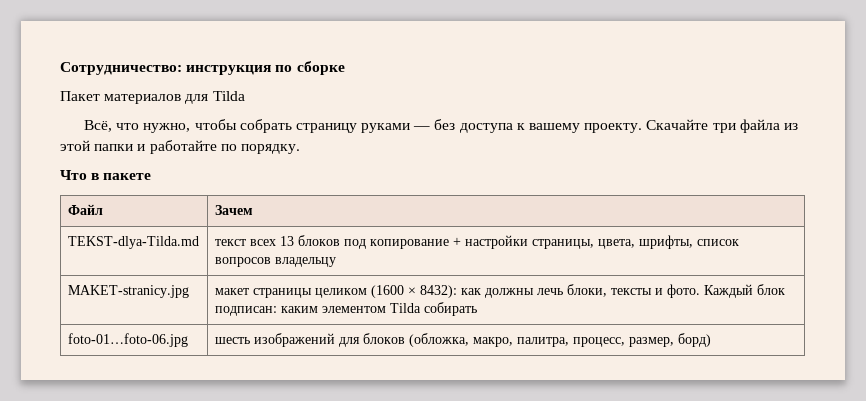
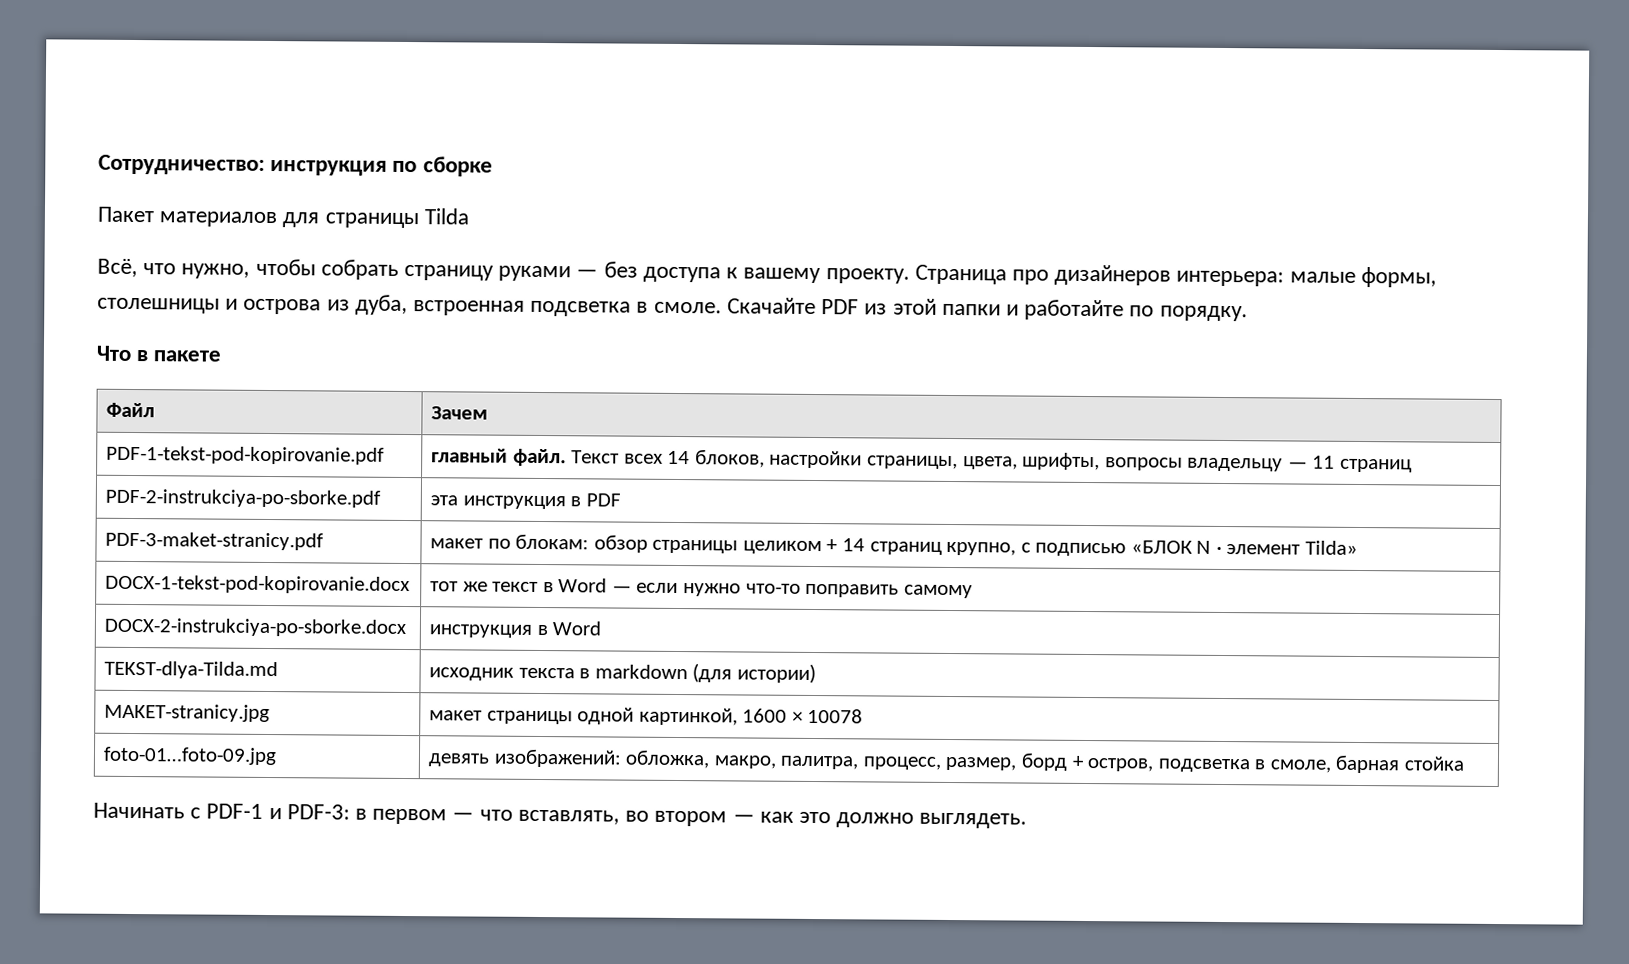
- Пакет материалов для Tilda
+ Пакет материалов для страницы Tilda
- Скачайте три файла из этой папки и работайте по порядку.
+ Страница про дизайнеров интерьера: малые формы, столешницы и острова из дуба, встроенная подсветка в смоле. Скачайте PDF из этой папки и работайте по порядку.
- TEKST-dlya-Tilda.md | текст всех 13 блоков под копирование + настройки страницы, цвета, шрифты, список вопросов владельцу
- MAKET-stranicy.jpg | макет страницы целиком (1600 × 8432): как должны лечь блоки, тексты и фото. Каждый блок подписан: каким элементом Tilda собирать
- foto-01…foto-06.jpg | шесть изображений для блоков (обложка, макро, палитра, процесс, размер, борд)
+ PDF-1-tekst-pod-kopirovanie.pdf | главный файл. Текст всех 14 блоков, настройки страницы, цвета, шрифты, вопросы владельцу — 11 страниц
+ PDF-2-instrukciya-po-sborke.pdf | эта инструкция в PDF
+ PDF-3-maket-stranicy.pdf | макет по блокам: обзор страницы целиком + 14 страниц крупно, с подписью «БЛОК N · элемент Tilda»
+ DOCX-1-tekst-pod-kopirovanie.docx | тот же текст в Word — если нужно что-то поправить самому
+ DOCX-2-instrukciya-po-sborke.docx | инструкция в Word
+ TEKST-dlya-Tilda.md | исходник текста в markdown (для истории)
+ MAKET-stranicy.jpg | макет страницы одной картинкой, 1600 × 10078
+ foto-01…foto-09.jpg | девять изображений: обложка, макро, палитра, процесс, размер, борд + остров, подсветка в смоле, барная стойка
+ Начинать с PDF-1 и PDF-3: в первом — что вставлять, во втором — как это должно выглядеть.

